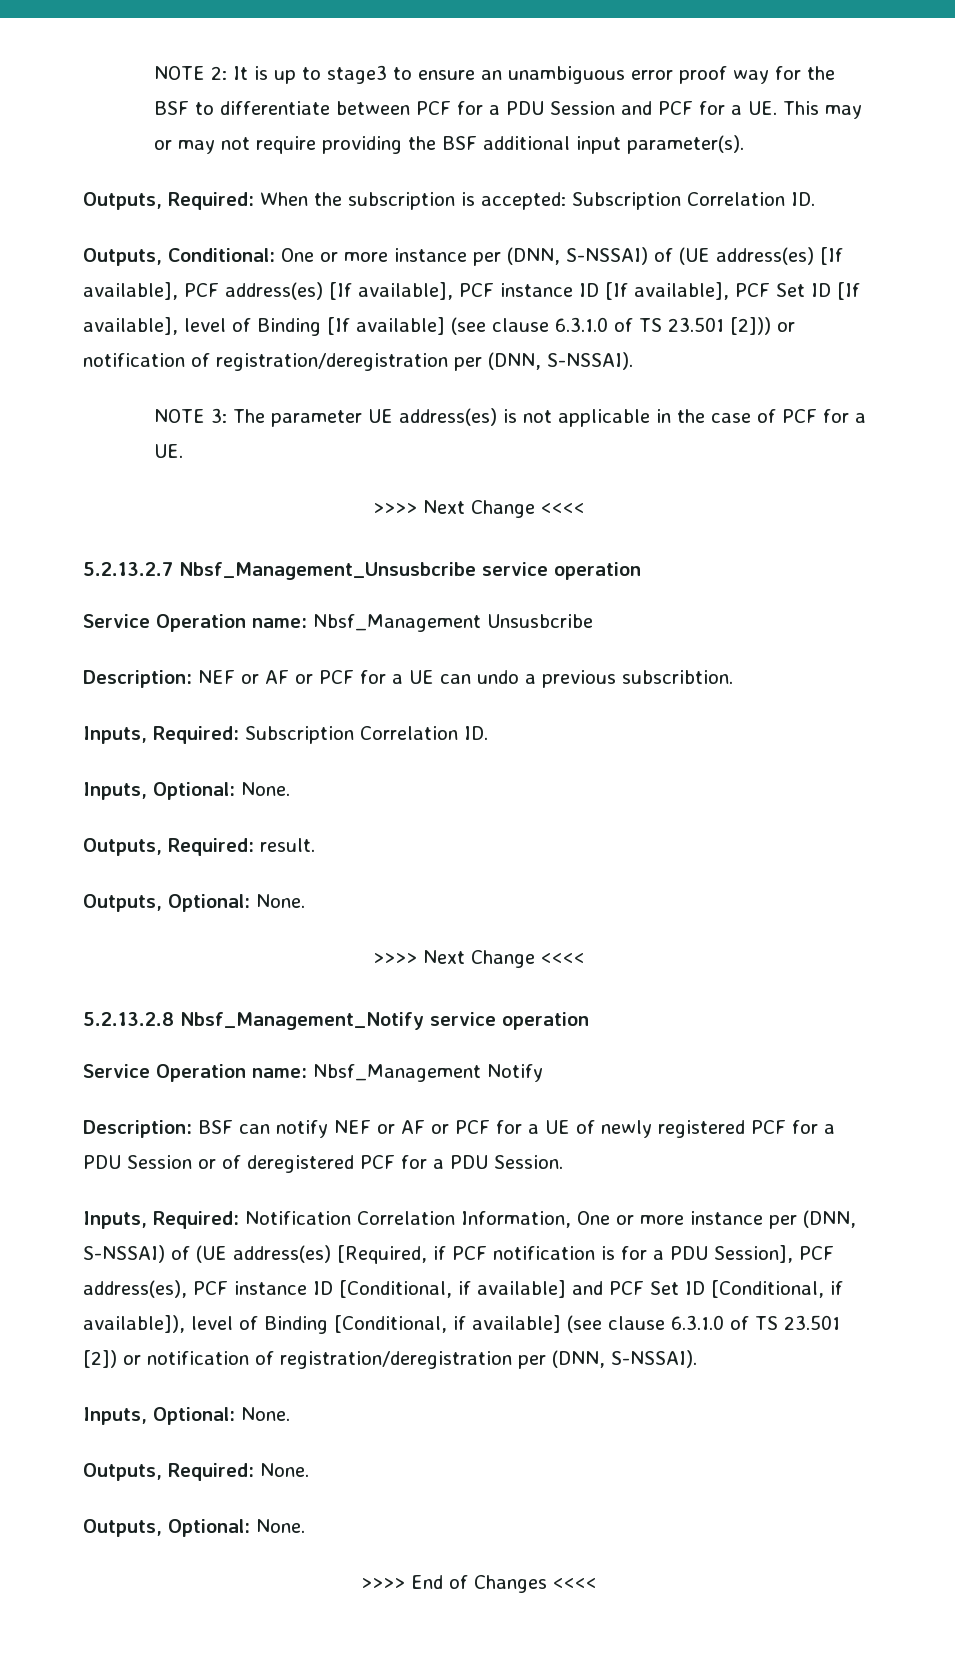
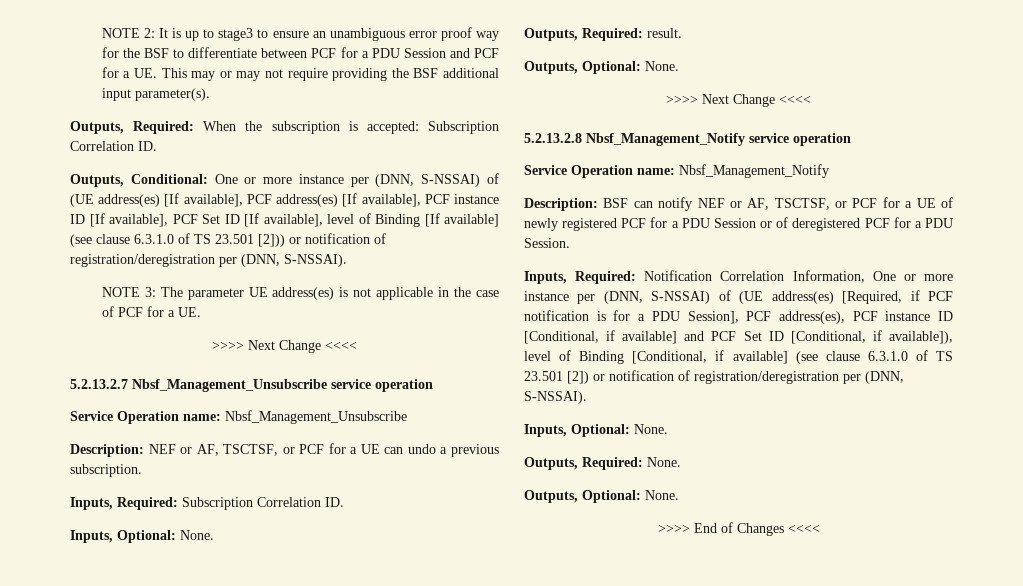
- 5.2.13.2.7 Nbsf_Management_Unsusbcribe service operation
- Service Operation name: Nbsf_Management Unsusbcribe
+ 5.2.13.2.7 Nbsf_Management_Unsubscribe service operation
+ Service Operation name: Nbsf_Management_Unsubscribe
- Description: NEF or AF or PCF for a UE can undo a previous subscribtion.
+ Description: NEF or AF, TSCTSF, or PCF for a UE can undo a previous subscription.
- Service Operation name: Nbsf_Management Notify
+ Service Operation name: Nbsf_Management_Notify
- Description: BSF can notify NEF or AF or PCF for a UE of newly registered PCF for a PDU Session or of deregistered PCF for a PDU Session.
+ Description: BSF can notify NEF or AF, TSCTSF, or PCF for a UE of newly registered PCF for a PDU Session or of deregistered PCF for a PDU Session.

